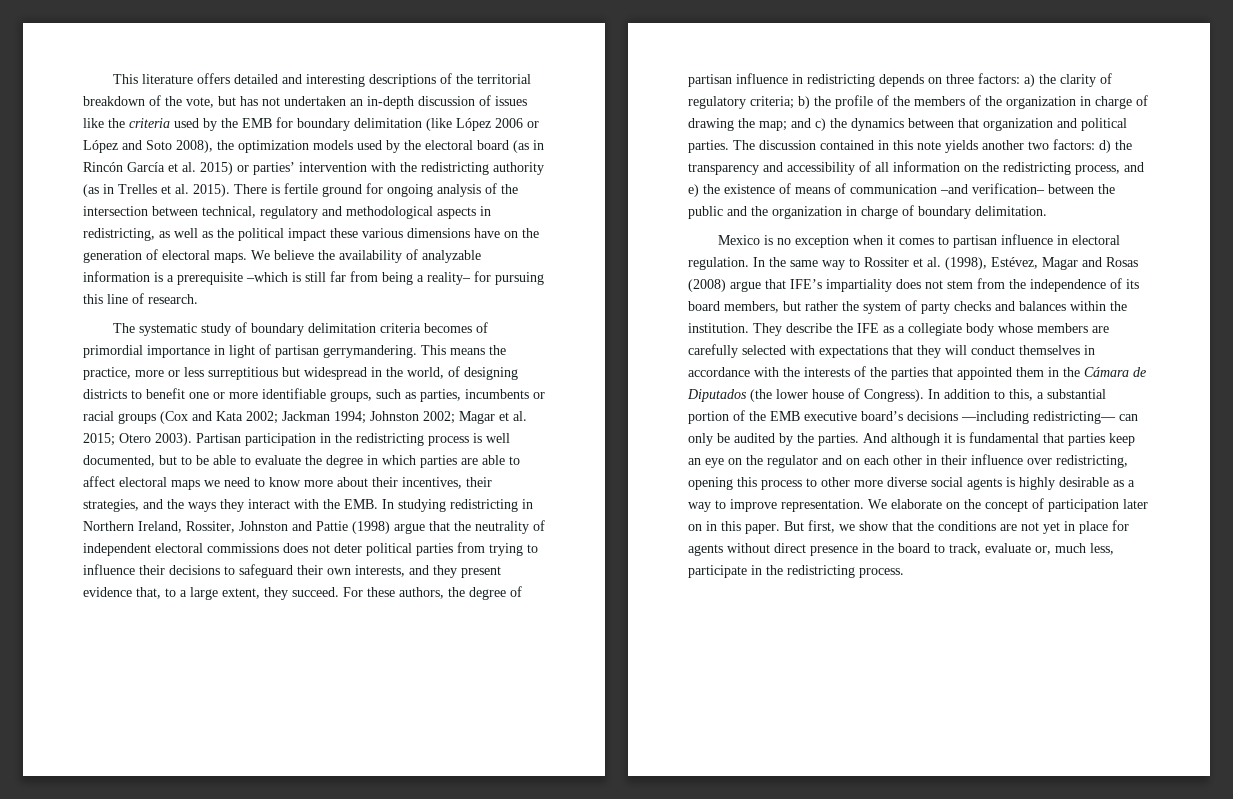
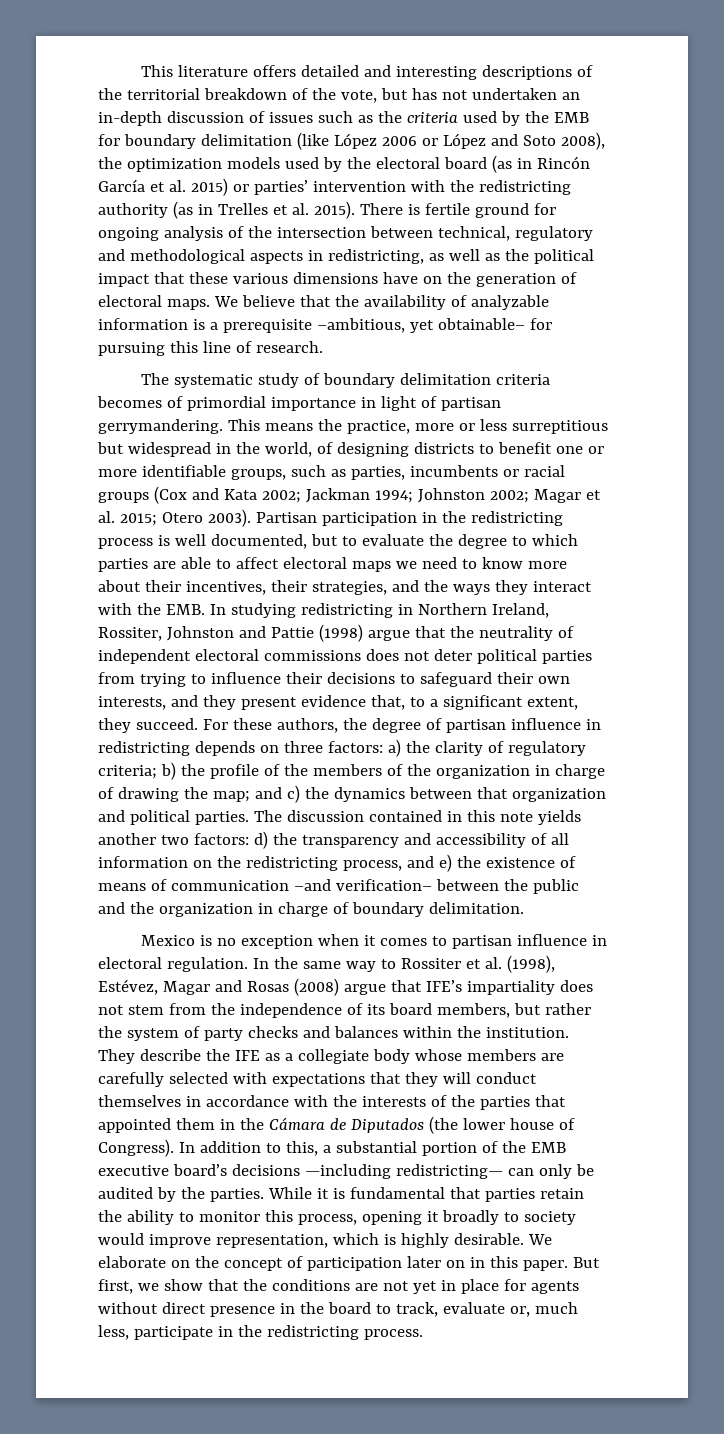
- This literature offers detailed and interesting descriptions of the territorial breakdown of the vote, but has not undertaken an in-depth discussion of issues like the criteria used by the EMB for boundary delimitation (like López 2006 or López and Soto 2008), the optimization models used by the electoral board (as in Rincón García et al. 2015) or parties’ intervention with the redistricting authority (as in Trelles et al. 2015).
+ This literature offers detailed and interesting descriptions of the territorial breakdown of the vote, but has not undertaken an in-depth discussion of issues such as the criteria used by the EMB for boundary delimitation (like López 2006 or López and Soto 2008), the optimization models used by the electoral board (as in Rincón García et al. 2015) or parties’ intervention with the redistricting authority (as in Trelles et al. 2015).
- There is fertile ground for ongoing analysis of the intersection between technical, regulatory and methodological aspects in redistricting, as well as the political impact these various dimensions have on the generation of electoral maps.
+ There is fertile ground for ongoing analysis of the intersection between technical, regulatory and methodological aspects in redistricting, as well as the political impact that these various dimensions have on the generation of electoral maps.
- We believe the availability of analyzable information is a prerequisite –which is still far from being a reality– for pursuing this line of research.
+ We believe that the availability of analyzable information is a prerequisite –ambitious, yet obtainable– for pursuing this line of research.
- Partisan participation in the redistricting process is well documented, but to be able to evaluate the degree in which parties are able to affect electoral maps we need to know more about their incentives, their strategies, and the ways they interact with the EMB. In studying redistricting in Northern Ireland, Rossiter, Johnston and Pattie (1998) argue that the neutrality of independent electoral commissions does not deter political parties from trying to influence their decisions to safeguard their own interests, and they present evidence that, to a large extent, they succeed.
+ Partisan participation in the redistricting process is well documented, but to evaluate the degree to which parties are able to affect electoral maps we need to know more about their incentives, their strategies, and the ways they interact with the EMB. In studying redistricting in Northern Ireland, Rossiter, Johnston and Pattie (1998) argue that the neutrality of independent electoral commissions does not deter political parties from trying to influence their decisions to safeguard their own interests, and they present evidence that, to a significant extent, they succeed.
- And although it is fundamental that parties keep an eye on the regulator and on each other in their influence over redistricting, opening this process to other more diverse social agents is highly desirable as a way to improve representation.
+ While it is fundamental that parties retain the ability to monitor this process, opening it broadly to society would improve representation, which is highly desirable.

